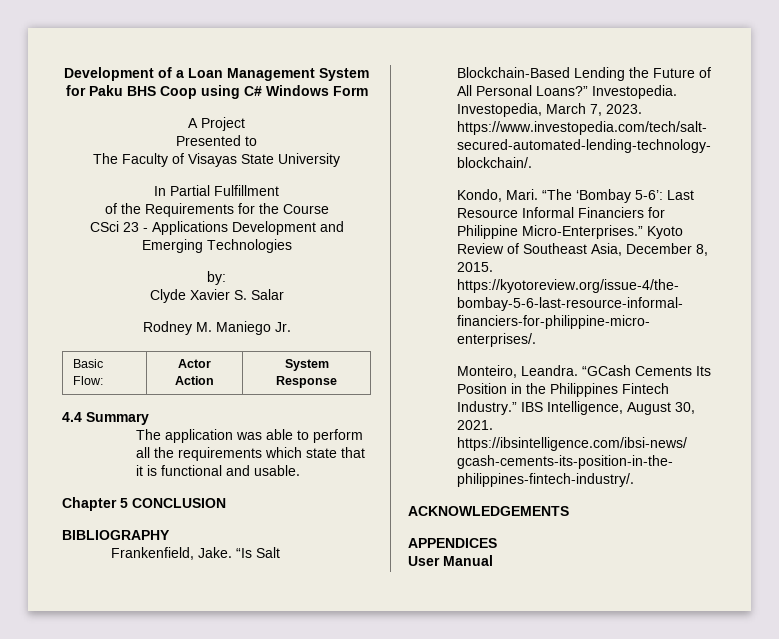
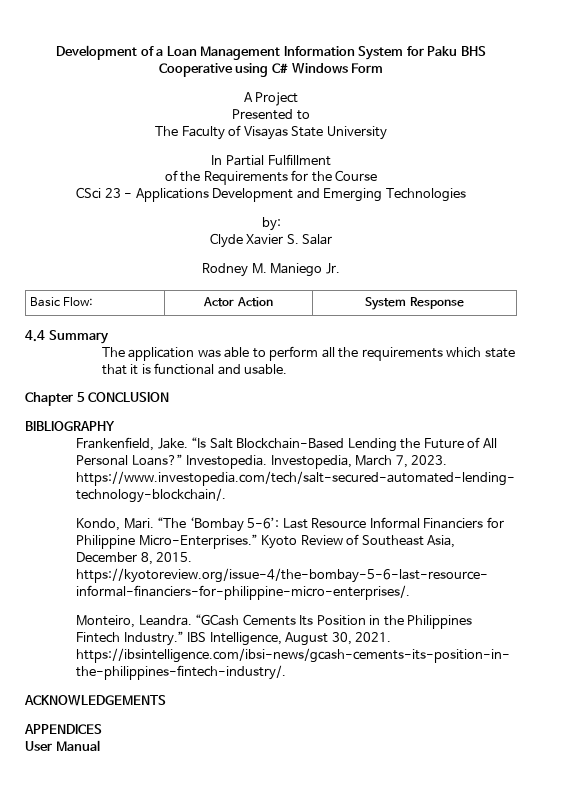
- Development of a Loan Management System for Paku BHS Coop using C# Windows Form
+ Development of a Loan Management Information System for Paku BHS Cooperative using C# Windows Form

